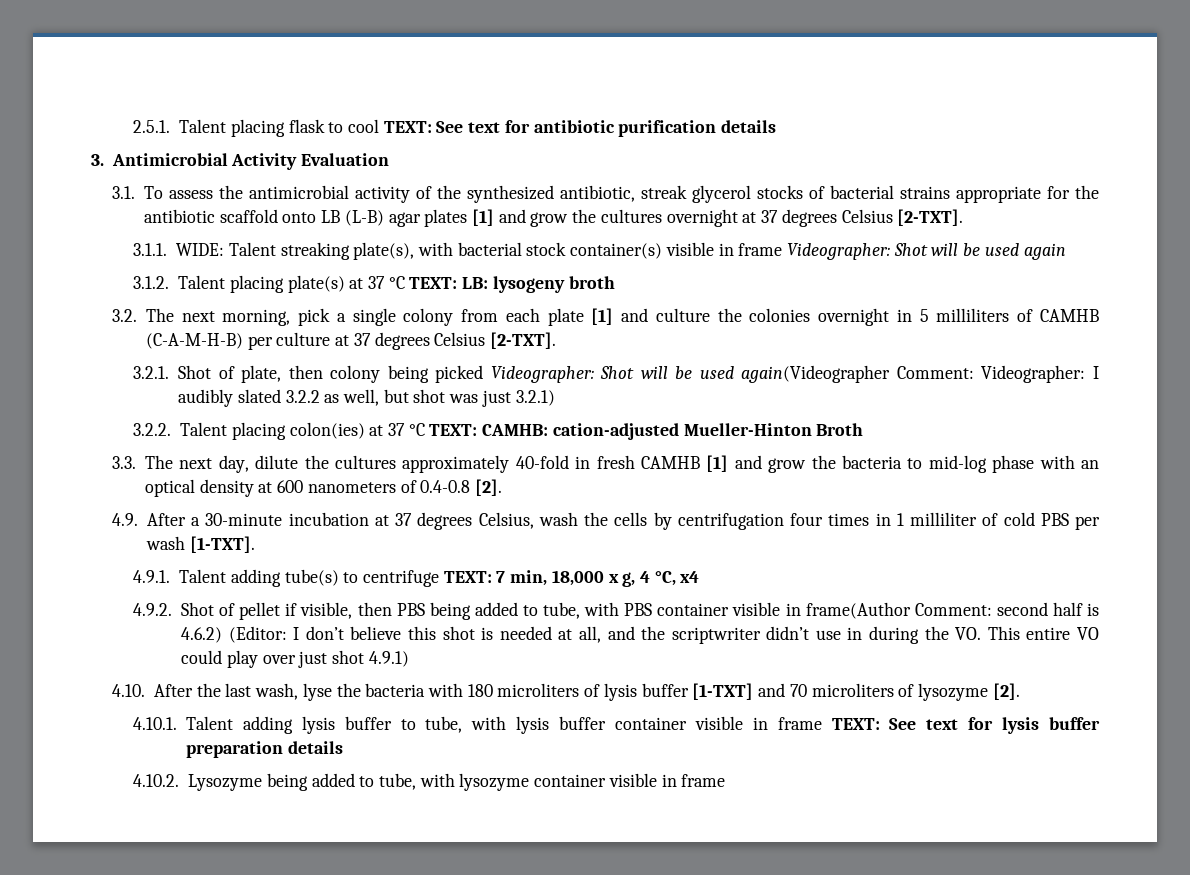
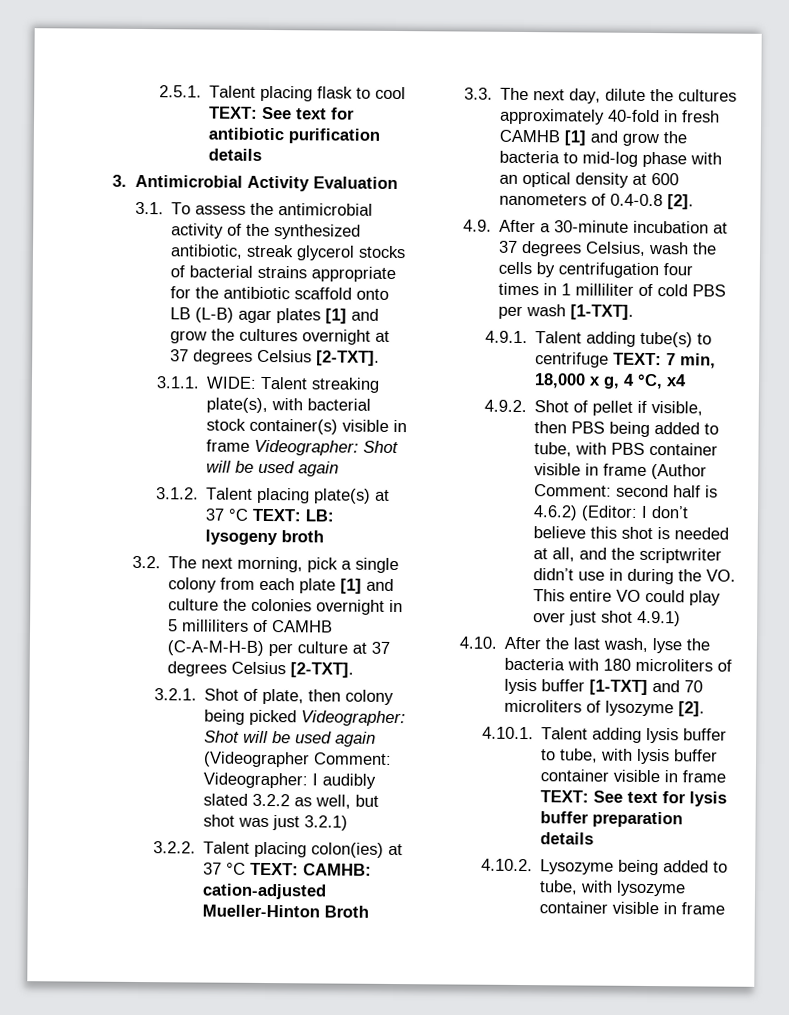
- 3.2.1. Shot of plate, then colony being picked Videographer: Shot will be used again(Videographer Comment: Videographer: I audibly slated 3.2.2 as well, but shot was just 3.2.1)
+ 3.2.1. Shot of plate, then colony being picked Videographer: Shot will be used again (Videographer Comment: Videographer: I audibly slated 3.2.2 as well, but shot was just 3.2.1)
- 4.9.2. Shot of pellet if visible, then PBS being added to tube, with PBS container visible in frame(Author Comment: second half is 4.6.2) (Editor: I don’t believe this shot is needed at all, and the scriptwriter didn’t use in during the VO. This entire VO could play over just shot 4.9.1)
+ 4.9.2. Shot of pellet if visible, then PBS being added to tube, with PBS container visible in frame (Author Comment: second half is 4.6.2) (Editor: I don’t believe this shot is needed at all, and the scriptwriter didn’t use in during the VO. This entire VO could play over just shot 4.9.1)

